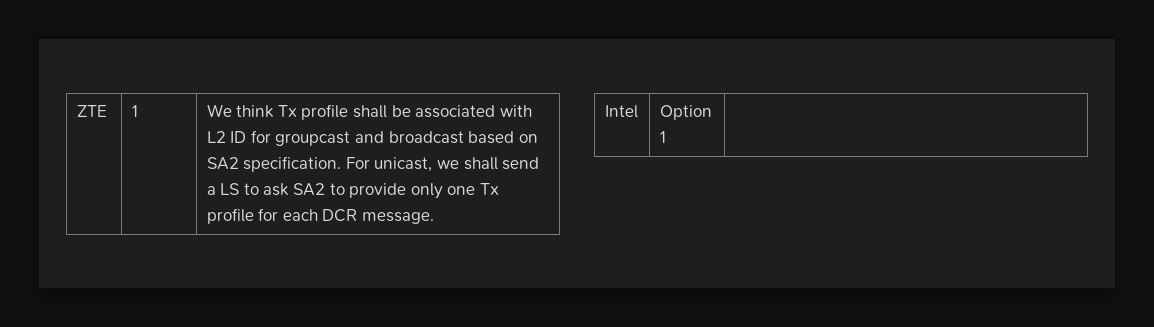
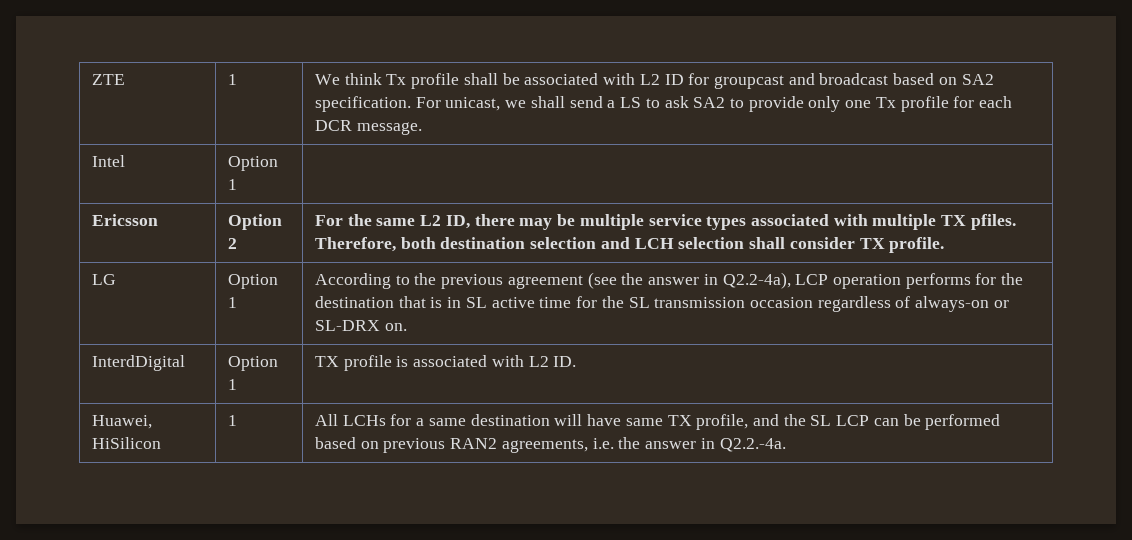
+ Ericsson | Option 2 | For the same L2 ID, there may be multiple service types associated with multiple TX pfiles. Therefore, both destination selection and LCH selection shall consider TX profile.
+ LG | Option 1 | According to the previous agreement (see the answer in Q2.2-4a), LCP operation performs for the destination that is in SL active time for the SL transmission occasion regardless of always-on or SL-DRX on.
+ InterdDigital | Option 1 | TX profile is associated with L2 ID.
+ Huawei, HiSilicon | 1 | All LCHs for a same destination will have same TX profile, and the SL LCP can be performed based on previous RAN2 agreements, i.e. the answer in Q2.2.-4a.

